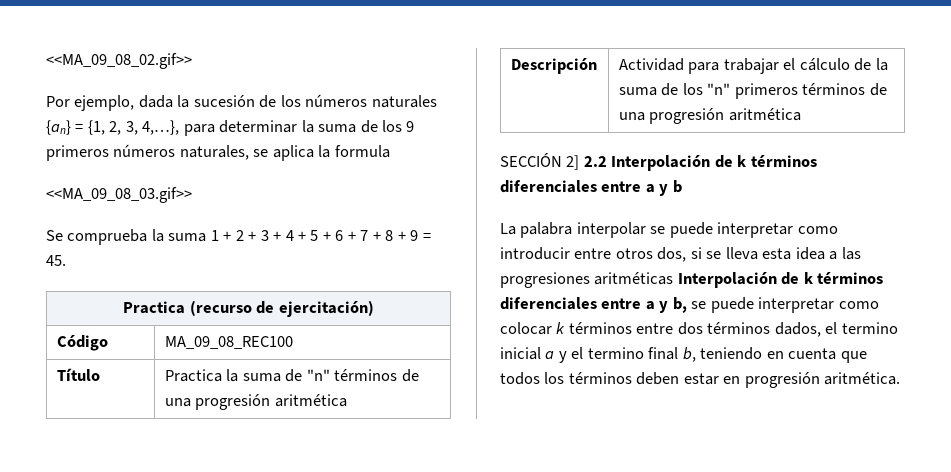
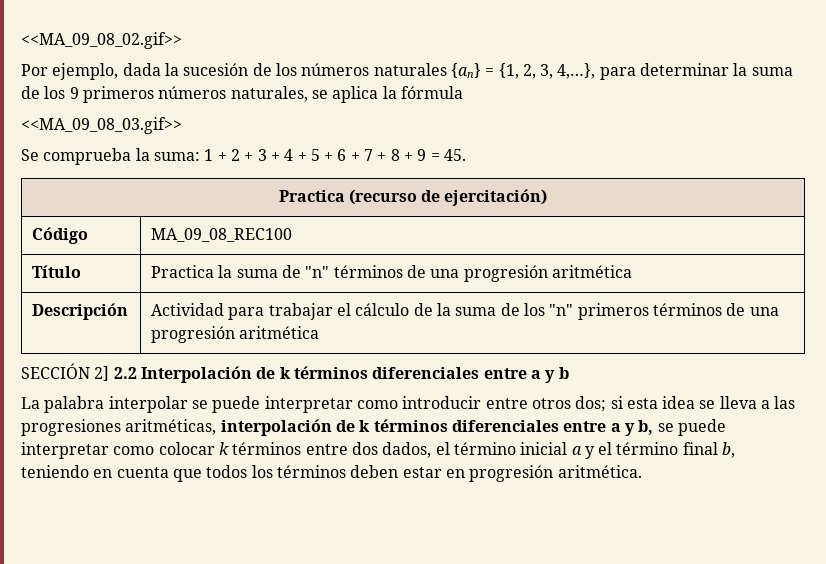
- Por ejemplo, dada la sucesión de los números naturales {an} = {1, 2, 3, 4,…}, para determinar la suma de los 9 primeros números naturales, se aplica la formula
+ Por ejemplo, dada la sucesión de los números naturales {an} = {1, 2, 3, 4,…}, para determinar la suma de los 9 primeros números naturales, se aplica la fórmula
- Se comprueba la suma 1 + 2 + 3 + 4 + 5 + 6 + 7 + 8 + 9 = 45.
+ Se comprueba la suma: 1 + 2 + 3 + 4 + 5 + 6 + 7 + 8 + 9 = 45.
- La palabra interpolar se puede interpretar como introducir entre otros dos, si se lleva esta idea a las progresiones aritméticas Interpolación de k términos diferenciales entre a y b, se puede interpretar como colocar k términos entre dos términos dados, el termino inicial a y el termino final b, teniendo en cuenta que todos los términos deben estar en progresión aritmética.
+ La palabra interpolar se puede interpretar como introducir entre otros dos; si esta idea se lleva a las progresiones aritméticas, interpolación de k términos diferenciales entre a y b, se puede interpretar como colocar k términos entre dos dados, el término inicial a y el término final b, teniendo en cuenta que todos los términos deben estar en progresión aritmética.

